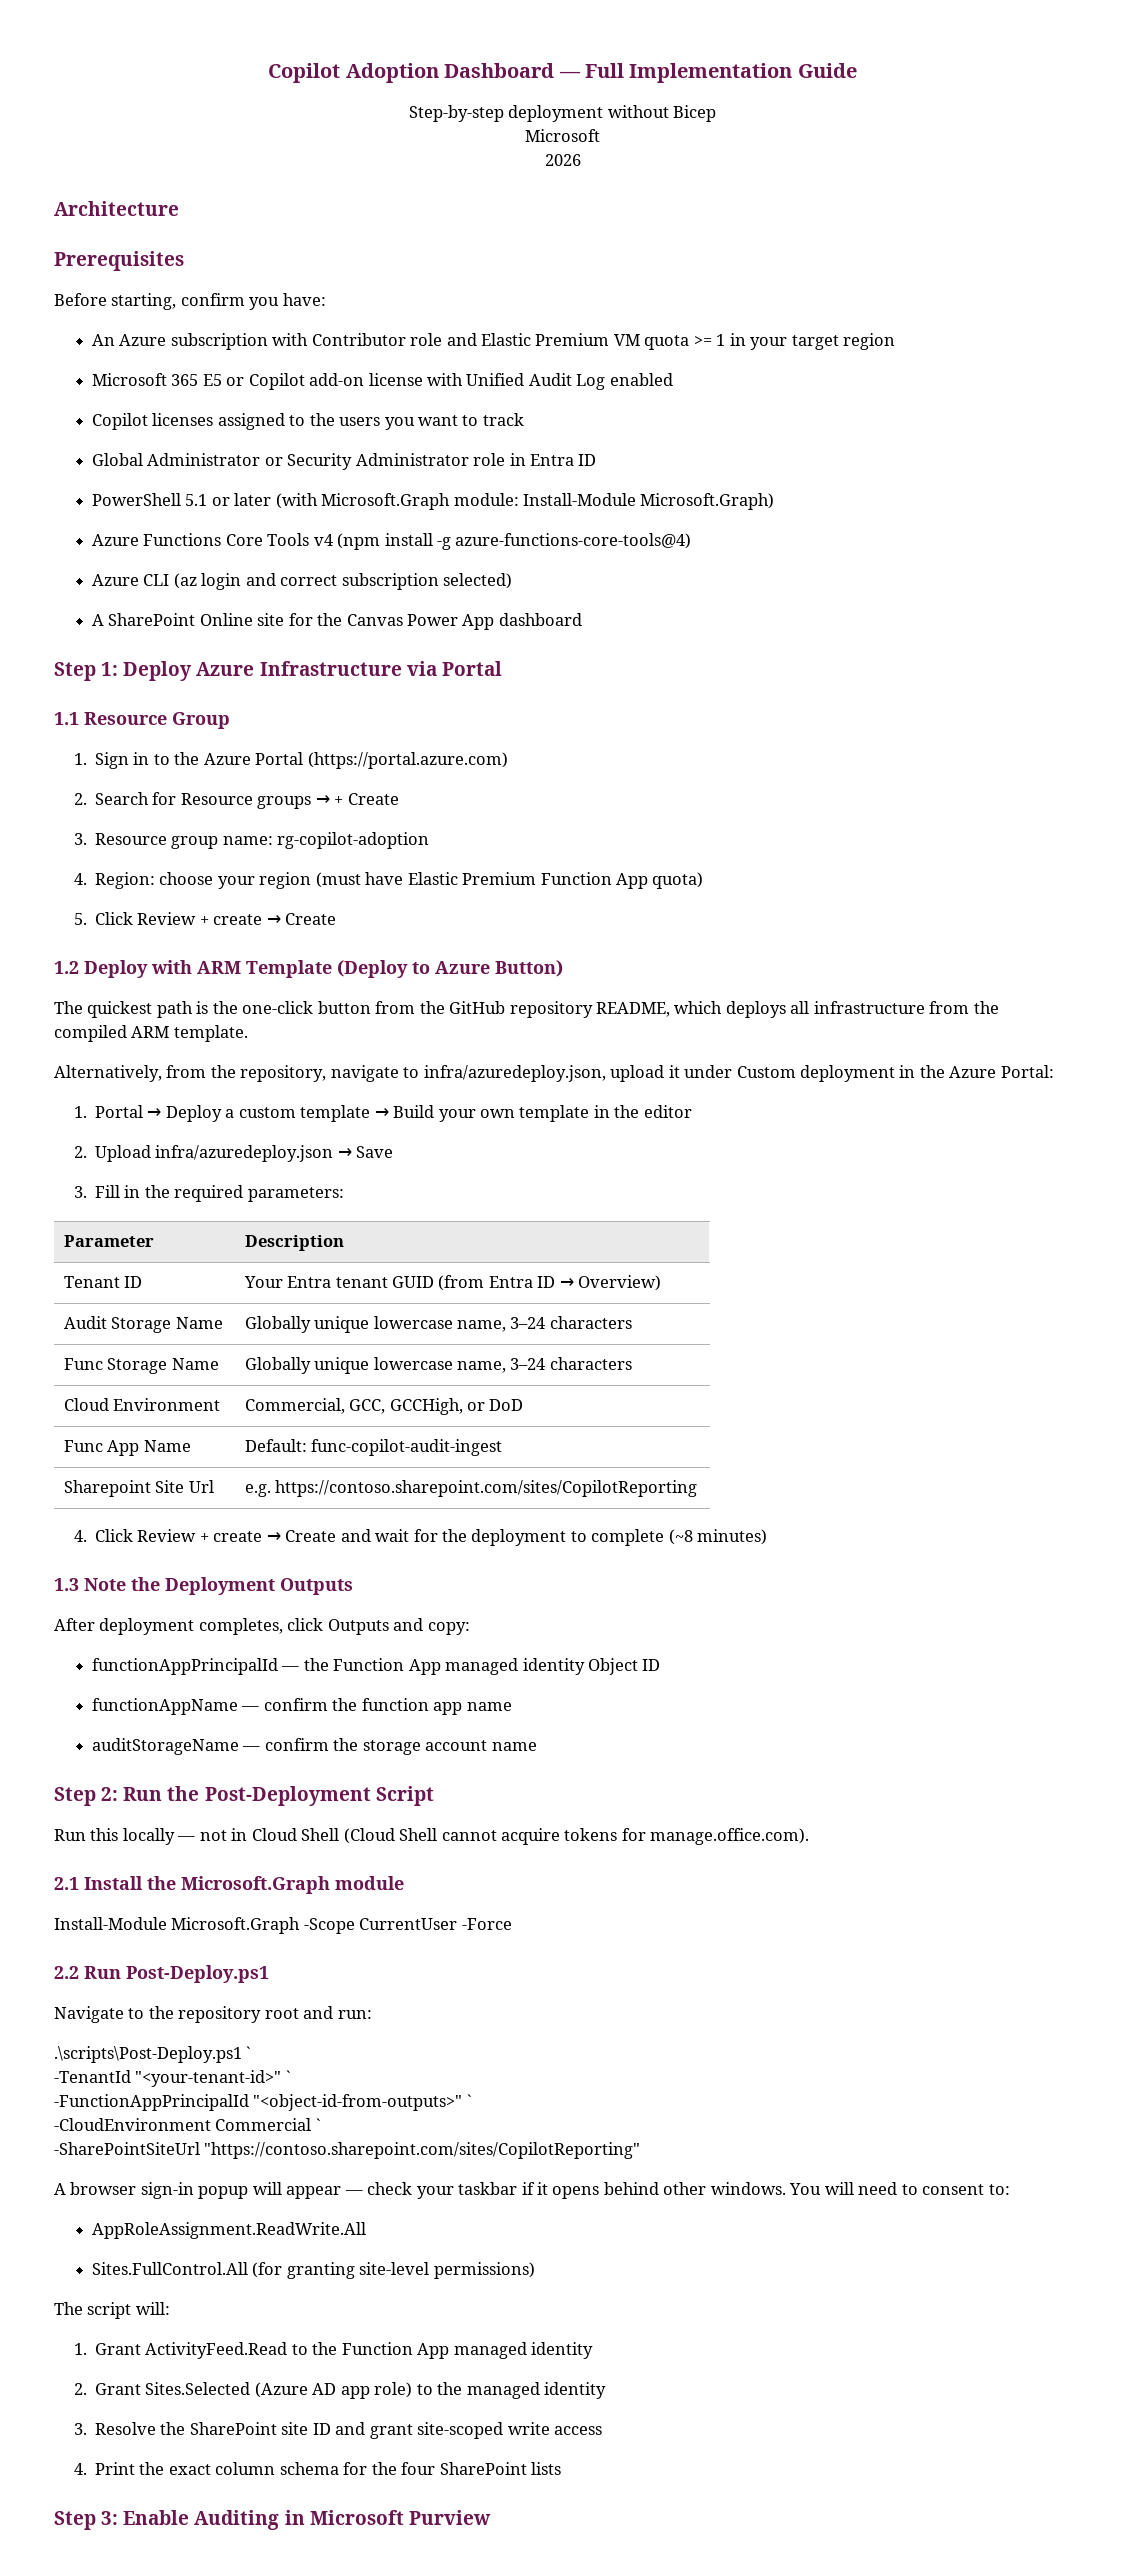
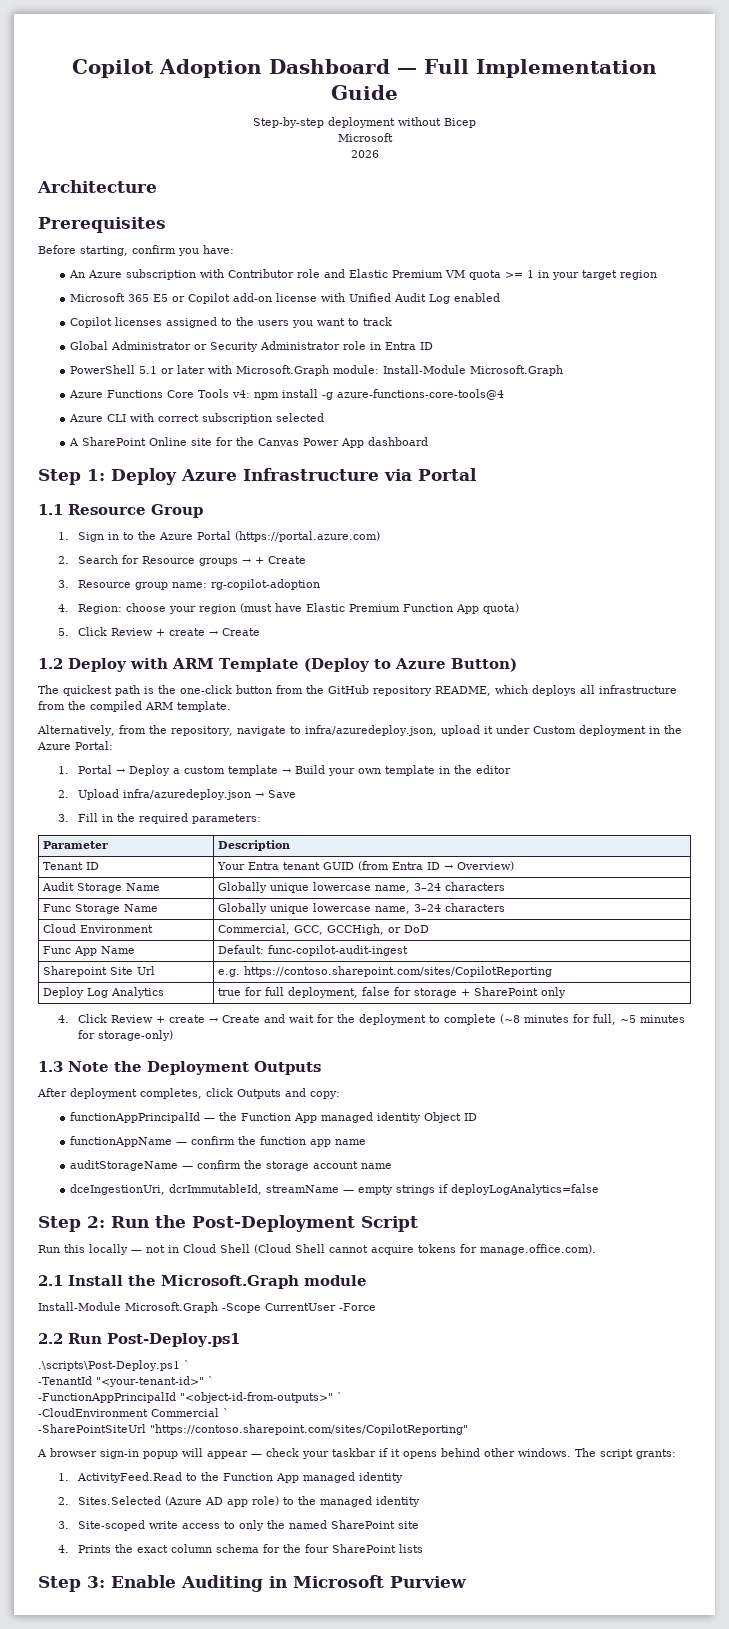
- PowerShell 5.1 or later (with Microsoft.Graph module: Install-Module Microsoft.Graph)
+ PowerShell 5.1 or later with Microsoft.Graph module: Install-Module Microsoft.Graph
- Azure Functions Core Tools v4 (npm install -g azure-functions-core-tools@4)
+ Azure Functions Core Tools v4: npm install -g azure-functions-core-tools@4
- Azure CLI (az login and correct subscription selected)
+ Azure CLI with correct subscription selected
+ Deploy Log Analytics | true for full deployment, false for storage + SharePoint only
- 4. Click Review + create → Create and wait for the deployment to complete (~8 minutes)
+ 4. Click Review + create → Create and wait for the deployment to complete (~8 minutes for full, ~5 minutes for storage-only)
+ dceIngestionUri, dcrImmutableId, streamName — empty strings if deployLogAnalytics=false
- Navigate to the repository root and run:
- A browser sign-in popup will appear — check your taskbar if it opens behind other windows. You will need to consent to:
- AppRoleAssignment.ReadWrite.All
- Sites.FullControl.All (for granting site-level permissions)
- The script will:
- 1. Grant ActivityFeed.Read to the Function App managed identity
+ A browser sign-in popup will appear — check your taskbar if it opens behind other windows. The script grants:
+ 1. ActivityFeed.Read to the Function App managed identity
- 2. Grant Sites.Selected (Azure AD app role) to the managed identity
+ 2. Sites.Selected (Azure AD app role) to the managed identity
- 3. Resolve the SharePoint site ID and grant site-scoped write access
- 4. Print the exact column schema for the four SharePoint lists
+ 3. Site-scoped write access to only the named SharePoint site
+ 4. Prints the exact column schema for the four SharePoint lists

